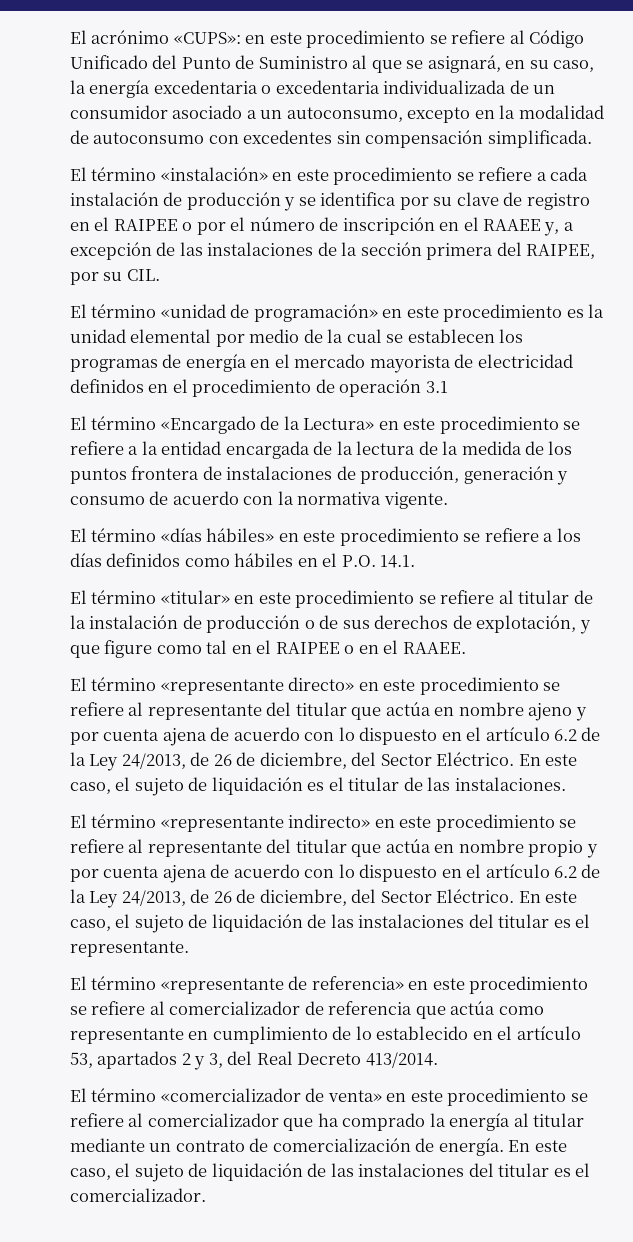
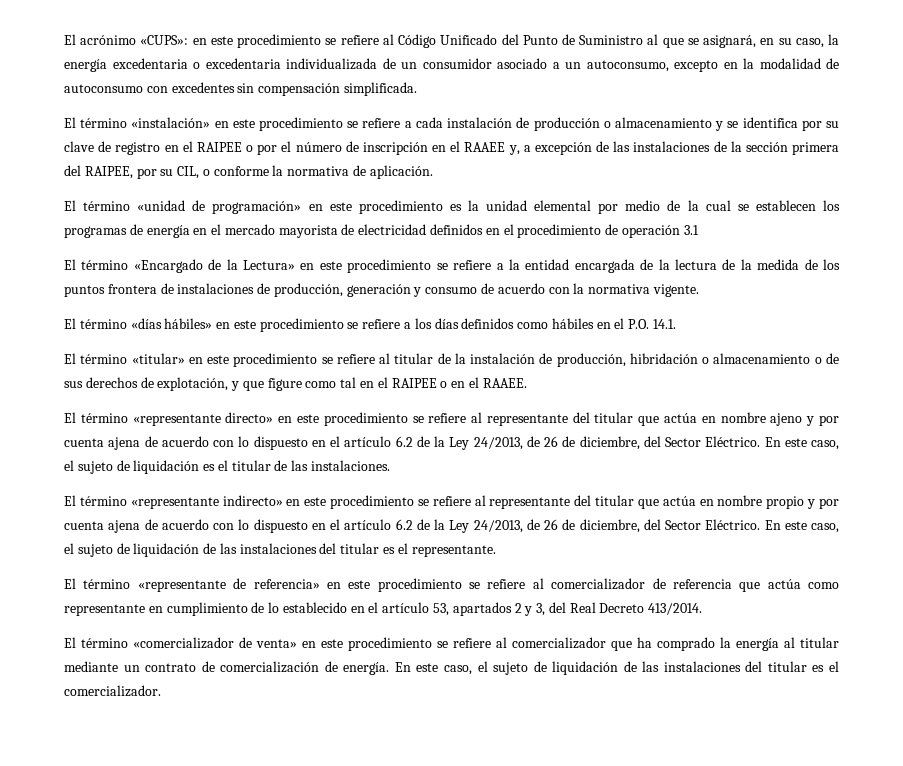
- El término «instalación» en este procedimiento se refiere a cada instalación de producción y se identifica por su clave de registro en el RAIPEE o por el número de inscripción en el RAAEE y, a excepción de las instalaciones de la sección primera del RAIPEE, por su CIL.
+ El término «instalación» en este procedimiento se refiere a cada instalación de producción o almacenamiento y se identifica por su clave de registro en el RAIPEE o por el número de inscripción en el RAAEE y, a excepción de las instalaciones de la sección primera del RAIPEE, por su CIL, o conforme la normativa de aplicación.
- El término «titular» en este procedimiento se refiere al titular de la instalación de producción o de sus derechos de explotación, y que figure como tal en el RAIPEE o en el RAAEE.
+ El término «titular» en este procedimiento se refiere al titular de la instalación de producción, hibridación o almacenamiento o de sus derechos de explotación, y que figure como tal en el RAIPEE o en el RAAEE.

